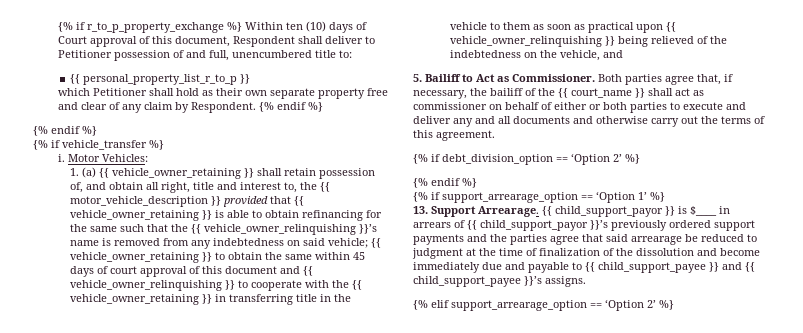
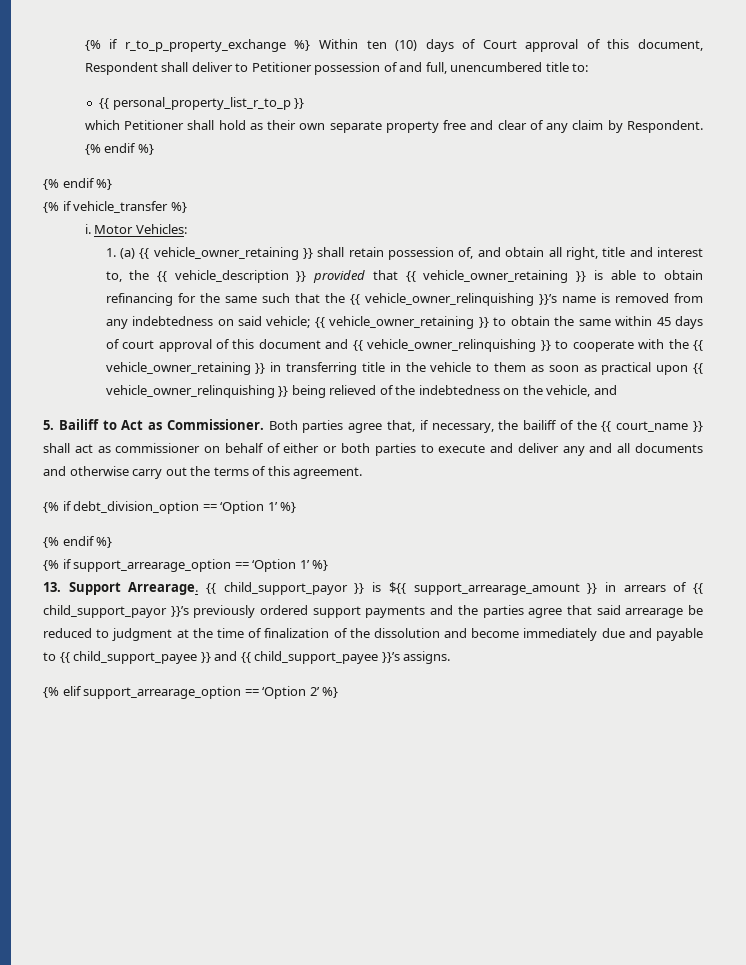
- 1. (a) {{ vehicle_owner_retaining }} shall retain possession of, and obtain all right, title and interest to, the {{ motor_vehicle_description }} provided that {{ vehicle_owner_retaining }} is able to obtain refinancing for the same such that the {{ vehicle_owner_relinquishing }}’s name is removed from any indebtedness on said vehicle;
+ 1. (a) {{ vehicle_owner_retaining }} shall retain possession of, and obtain all right, title and interest to, the {{ vehicle_description }} provided that {{ vehicle_owner_retaining }} is able to obtain refinancing for the same such that the {{ vehicle_owner_relinquishing }}’s name is removed from any indebtedness on said vehicle;
- {% if debt_division_option == ‘Option 2’ %}
+ {% if debt_division_option == ‘Option 1’ %}
- {{ child_support_payor }} is $____ in arrears of {{ child_support_payor }}’s previously ordered support payments and the parties agree that said arrearage be reduced to judgment at the time of finalization of the dissolution and become immediately due and payable to {{ child_support_payee }} and {{ child_support_payee }}’s assigns.
+ {{ child_support_payor }} is ${{ support_arrearage_amount }} in arrears of {{ child_support_payor }}’s previously ordered support payments and the parties agree that said arrearage be reduced to judgment at the time of finalization of the dissolution and become immediately due and payable to {{ child_support_payee }} and {{ child_support_payee }}’s assigns.

